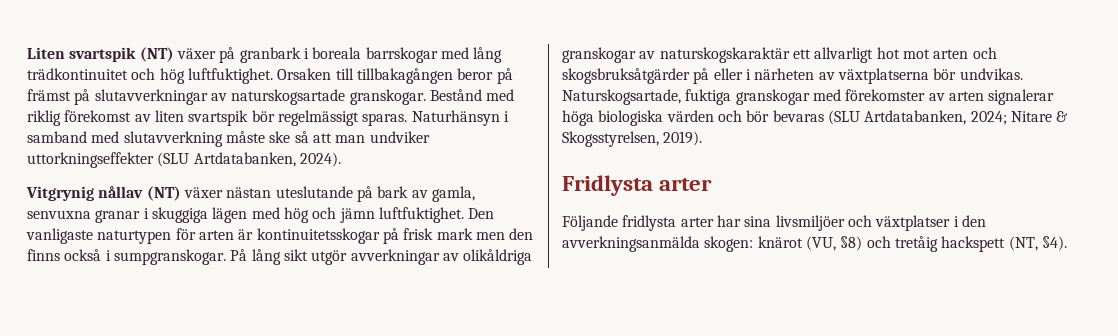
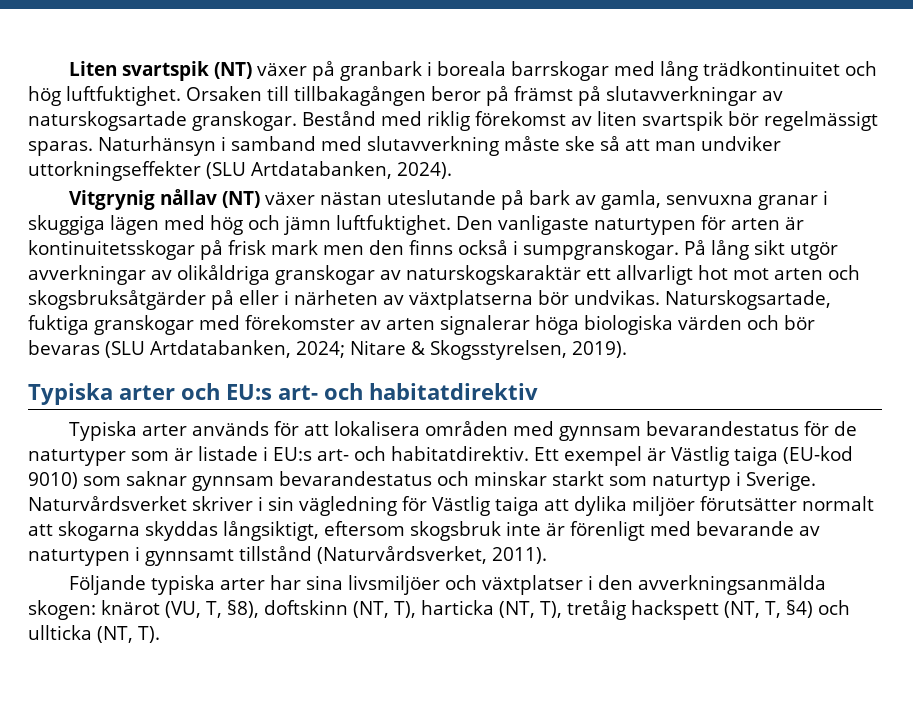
- Fridlysta arter
+ Typiska arter och EU:s art- och habitatdirektiv
+ Typiska arter används för att lokalisera områden med gynnsam bevarandestatus för de naturtyper som är listade i EU:s art- och habitatdirektiv. Ett exempel är Västlig taiga (EU-kod 9010) som saknar gynnsam bevarandestatus och minskar starkt som naturtyp i Sverige. Naturvårdsverket skriver i sin vägledning för Västlig taiga att dylika miljöer förutsätter normalt att skogarna skyddas långsiktigt, eftersom skogsbruk inte är förenligt med bevarande av naturtypen i gynnsamt tillstånd (Naturvårdsverket, 2011).
- Följande fridlysta arter har sina livsmiljöer och växtplatser i den avverkningsanmälda skogen: knärot (VU, §8) och tretåig hackspett (NT, §4).
+ Följande typiska arter har sina livsmiljöer och växtplatser i den avverkningsanmälda skogen: knärot (VU, T, §8), doftskinn (NT, T), harticka (NT, T), tretåig hackspett (NT, T, §4) och ullticka (NT, T).

